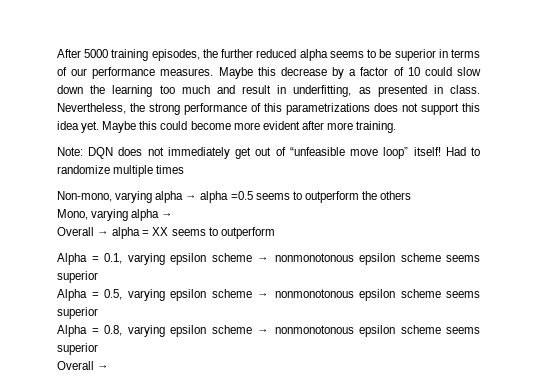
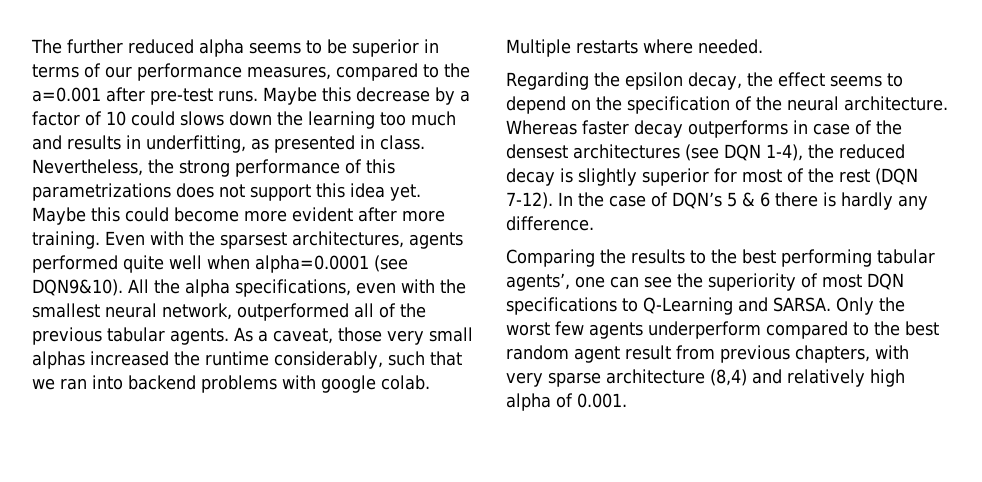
- After 5000 training episodes, the further reduced alpha seems to be superior in terms of our performance measures.
+ The further reduced alpha seems to be superior in terms of our performance measures, compared to the a=0.001 after pre-test runs.
- Maybe this decrease by a factor of 10 could slow down the learning too much and result in underfitting, as presented in class.
+ Maybe this decrease by a factor of 10 could slows down the learning too much and results in underfitting, as presented in class.
- Maybe this could become more evident after more training.
- Note: DQN does not immediately get out of “unfeasible move loop” itself! Had to randomize multiple times
- Non-mono, varying alpha → alpha =0.5 seems to outperform the others
- Mono, varying alpha →
- Overall → alpha = XX seems to outperform
- Alpha = 0.1, varying epsilon scheme → nonmonotonous epsilon scheme seems superior
- Alpha = 0.5, varying epsilon scheme → nonmonotonous epsilon scheme seems superior
- Alpha = 0.8, varying epsilon scheme → nonmonotonous epsilon scheme seems superior
- Overall →
+ Maybe this could become more evident after more training. Even with the sparsest architectures, agents performed quite well when alpha=0.0001 (see DQN9&10). All the alpha specifications, even with the smallest neural network, outperformed all of the previous tabular agents. As a caveat, those very small alphas increased the runtime considerably, such that we ran into backend problems with google colab. Multiple restarts where needed.
+ Regarding the epsilon decay, the effect seems to depend on the specification of the neural architecture. Whereas faster decay outperforms in case of the densest architectures (see DQN 1-4), the reduced decay is slightly superior for most of the rest (DQN 7-12). In the case of DQN’s 5 & 6 there is hardly any difference.
+ Comparing the results to the best performing tabular agents’, one can see the superiority of most DQN specifications to Q-Learning and SARSA. Only the worst few agents underperform compared to the best random agent result from previous chapters, with very sparse architecture (8,4) and relatively high alpha of 0.001.

